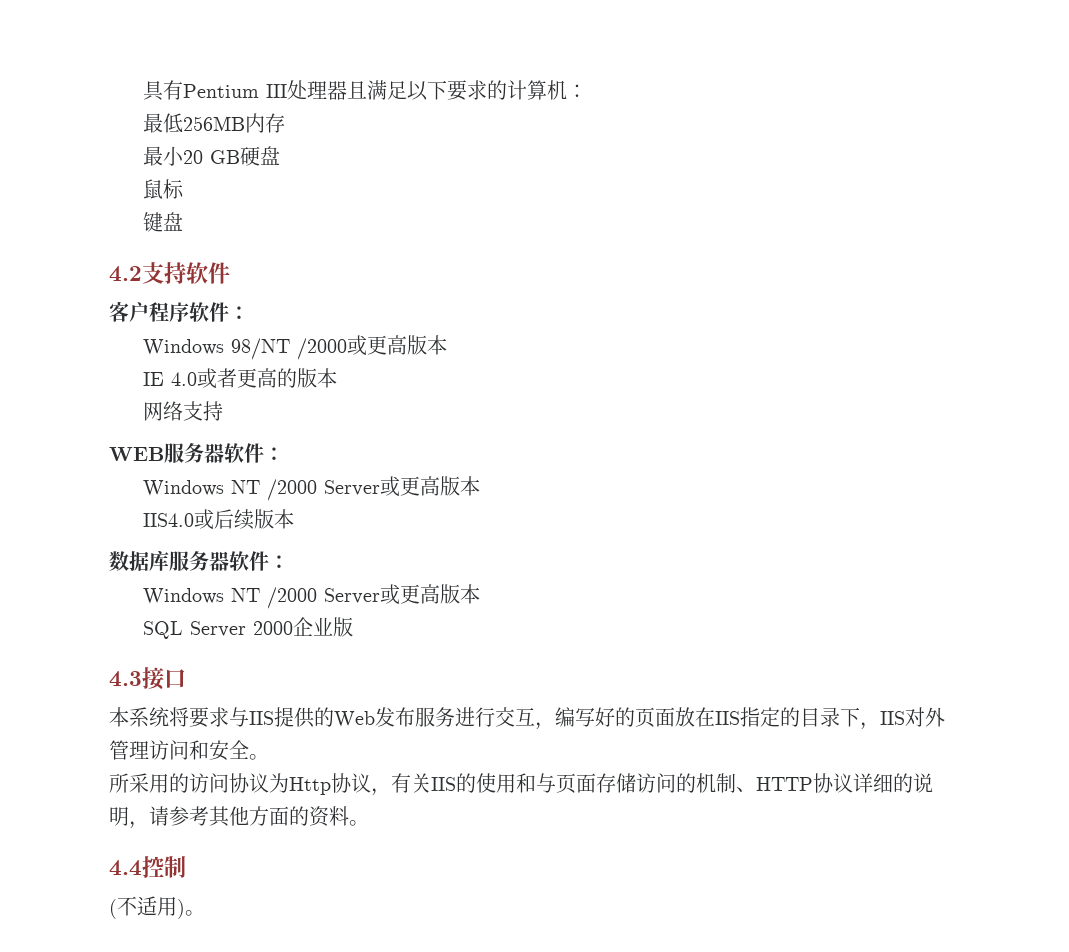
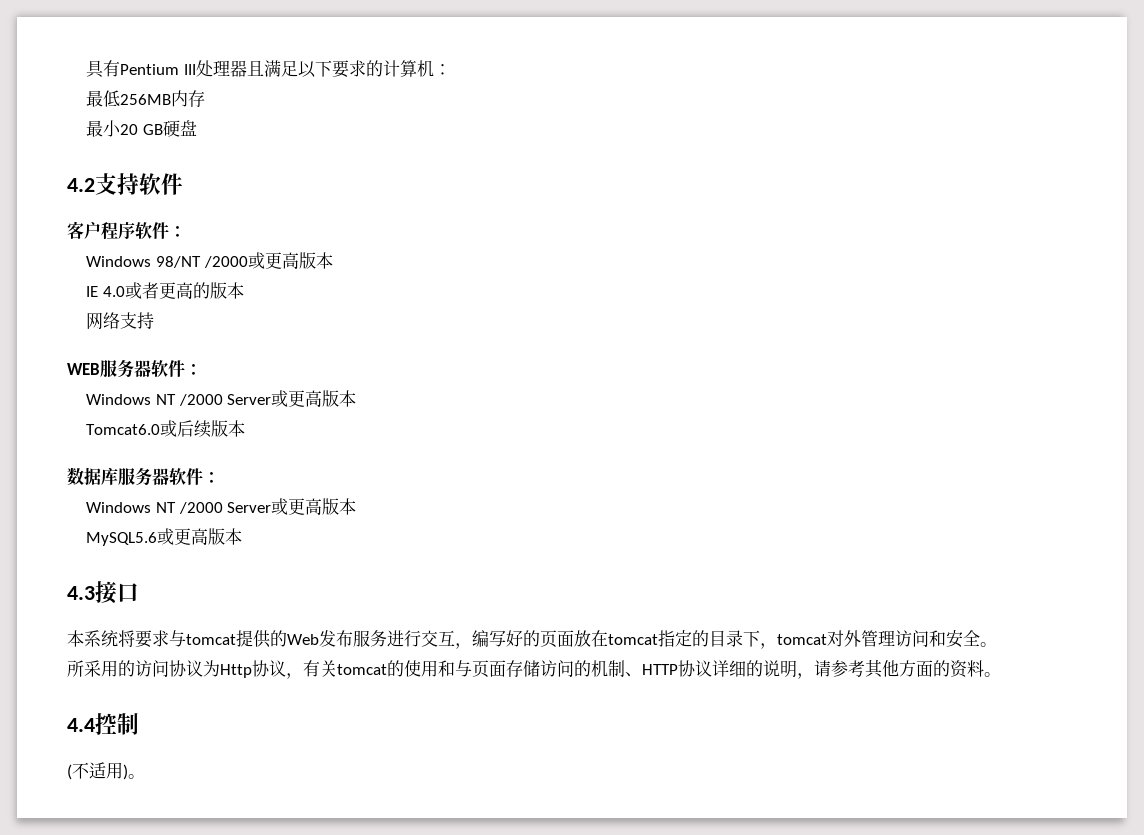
- 鼠标
- 键盘
- IIS4.0或后续版本
+ Tomcat6.0或后续版本
- SQL Server 2000企业版
+ MySQL5.6或更高版本
- 本系统将要求与IIS提供的Web发布服务进行交互，编写好的页面放在IIS指定的目录下，IIS对外管理访问和安全。
+ 本系统将要求与tomcat提供的Web发布服务进行交互，编写好的页面放在tomcat指定的目录下，tomcat对外管理访问和安全。
- 所采用的访问协议为Http协议，有关IIS的使用和与页面存储访问的机制、HTTP协议详细的说明，请参考其他方面的资料。
+ 所采用的访问协议为Http协议，有关tomcat的使用和与页面存储访问的机制、HTTP协议详细的说明，请参考其他方面的资料。

